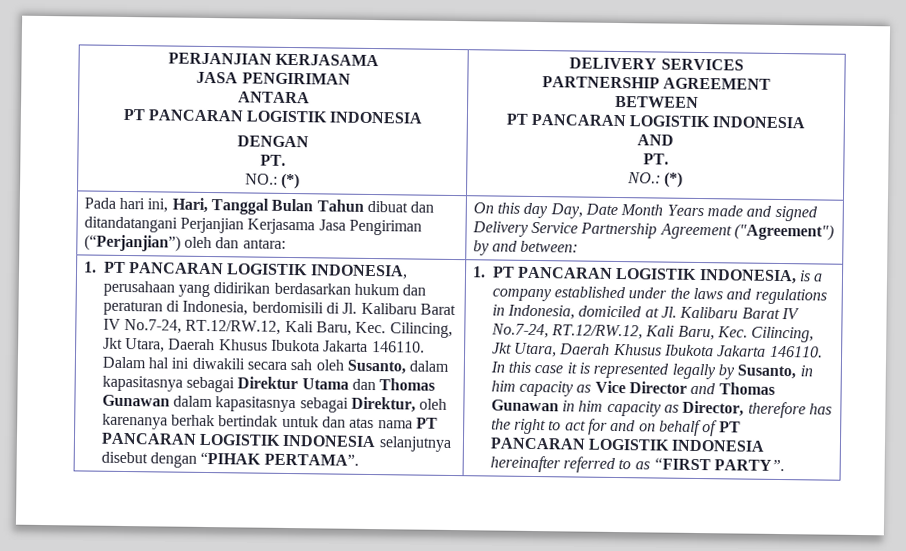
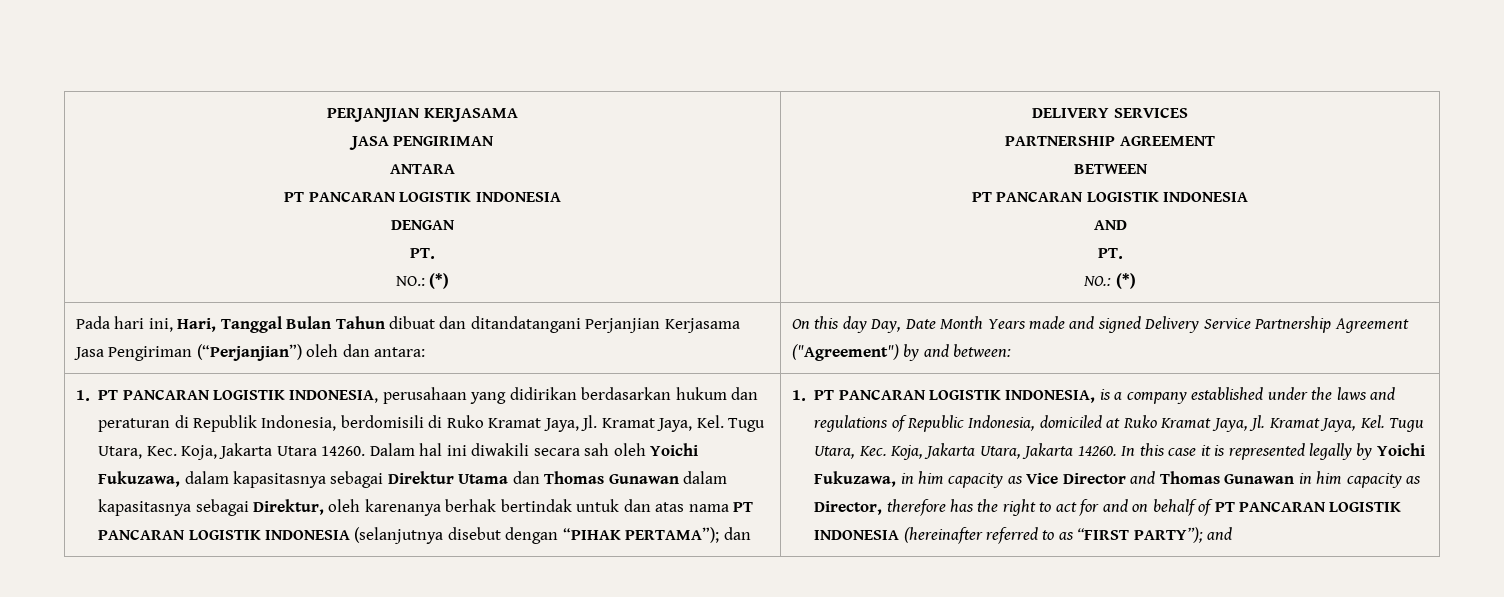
- 1. PT PANCARAN LOGISTIK INDONESIA, perusahaan yang didirikan berdasarkan hukum dan peraturan di Indonesia, berdomisili di Jl. Kalibaru Barat IV No.7-24, RT.12/RW.12, Kali Baru, Kec. Cilincing, Jkt Utara, Daerah Khusus Ibukota Jakarta 146110.
+ 1. PT PANCARAN LOGISTIK INDONESIA, perusahaan yang didirikan berdasarkan hukum dan peraturan di Republik Indonesia, berdomisili di Ruko Kramat Jaya, Jl. Kramat Jaya, Kel. Tugu Utara, Kec. Koja, Jakarta Utara 14260.
- Dalam hal ini diwakili secara sah oleh Susanto, dalam kapasitasnya sebagai Direktur Utama dan Thomas Gunawan dalam kapasitasnya sebagai Direktur, oleh karenanya berhak bertindak untuk dan atas nama PT PANCARAN LOGISTIK INDONESIA selanjutnya disebut dengan “PIHAK PERTAMA”.
+ Dalam hal ini diwakili secara sah oleh Yoichi Fukuzawa, dalam kapasitasnya sebagai Direktur Utama dan Thomas Gunawan dalam kapasitasnya sebagai Direktur, oleh karenanya berhak bertindak untuk dan atas nama PT PANCARAN LOGISTIK INDONESIA (selanjutnya disebut dengan “PIHAK PERTAMA”); dan
- 1. PT PANCARAN LOGISTIK INDONESIA, is a company established under the laws and regulations in Indonesia, domiciled at Jl. Kalibaru Barat IV No.7-24, RT.12/RW.12, Kali Baru, Kec. Cilincing, Jkt Utara, Daerah Khusus Ibukota Jakarta 146110.
+ 1. PT PANCARAN LOGISTIK INDONESIA, is a company established under the laws and regulations of Republic Indonesia, domiciled at Ruko Kramat Jaya, Jl. Kramat Jaya, Kel. Tugu Utara, Kec. Koja, Jakarta Utara, Jakarta 14260.
- In this case it is represented legally by Susanto, in him capacity as Vice Director and Thomas Gunawan in him capacity as Director, therefore has the right to act for and on behalf of PT PANCARAN LOGISTIK INDONESIA hereinafter referred to as “FIRST PARTY”.
+ In this case it is represented legally by Yoichi Fukuzawa, in him capacity as Vice Director and Thomas Gunawan in him capacity as Director, therefore has the right to act for and on behalf of PT PANCARAN LOGISTIK INDONESIA (hereinafter referred to as “FIRST PARTY”); and

